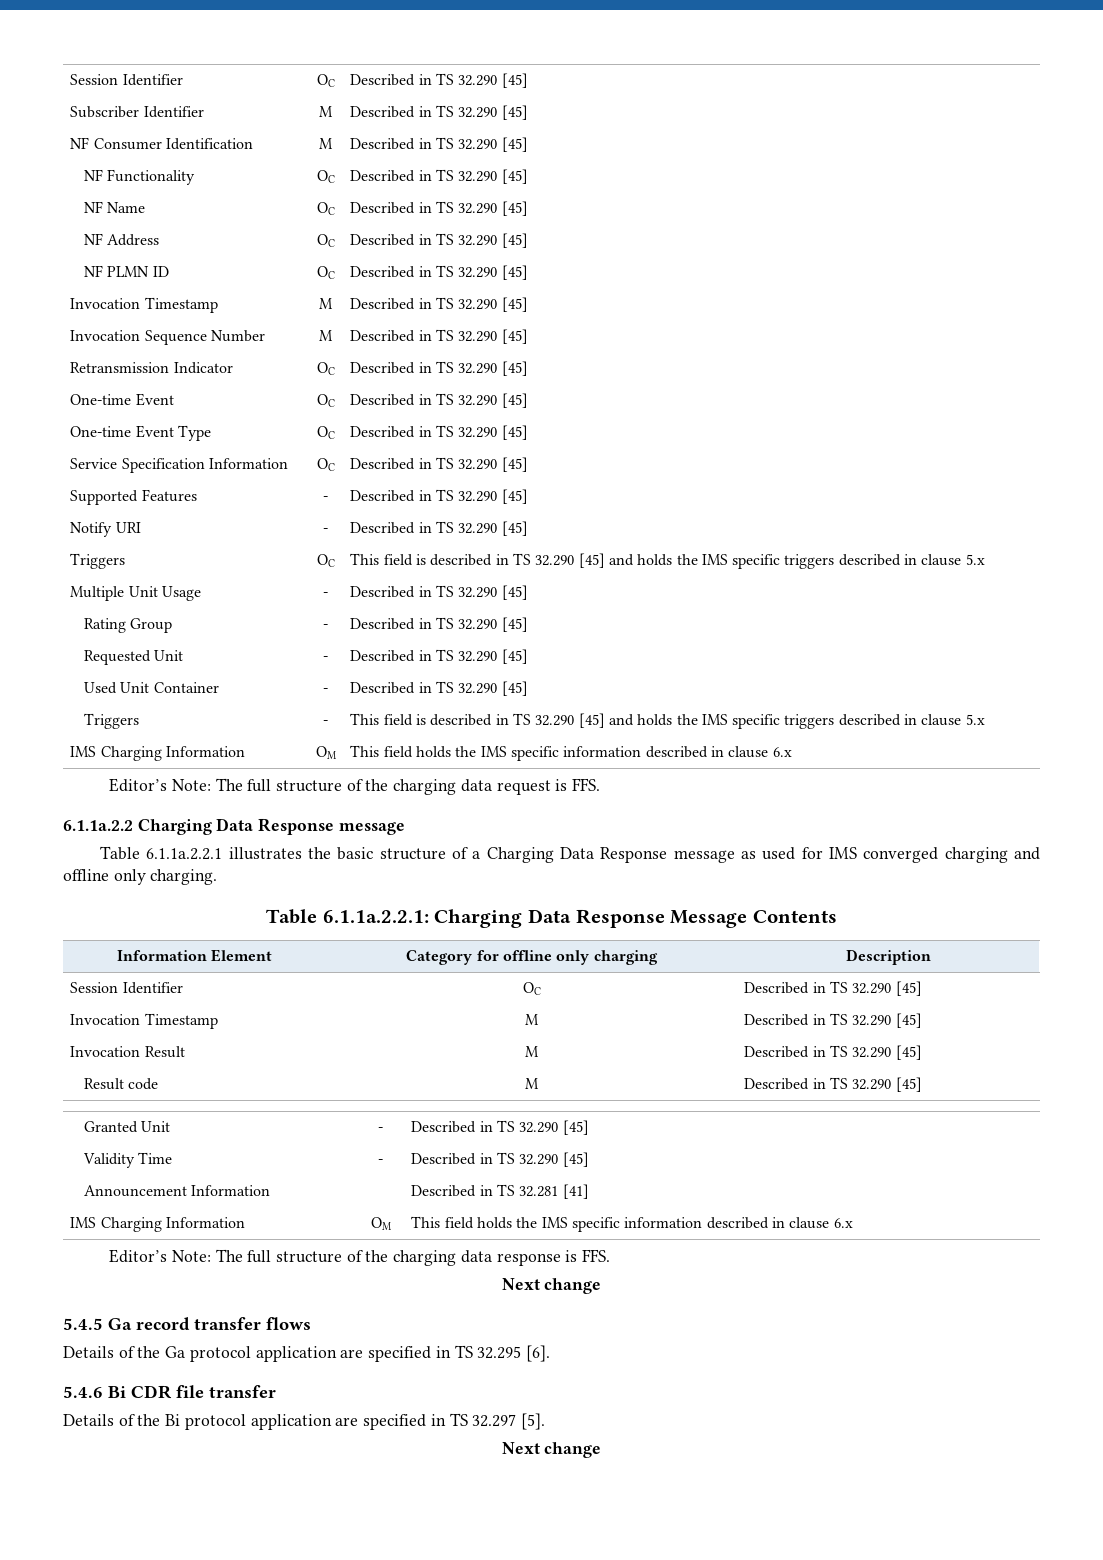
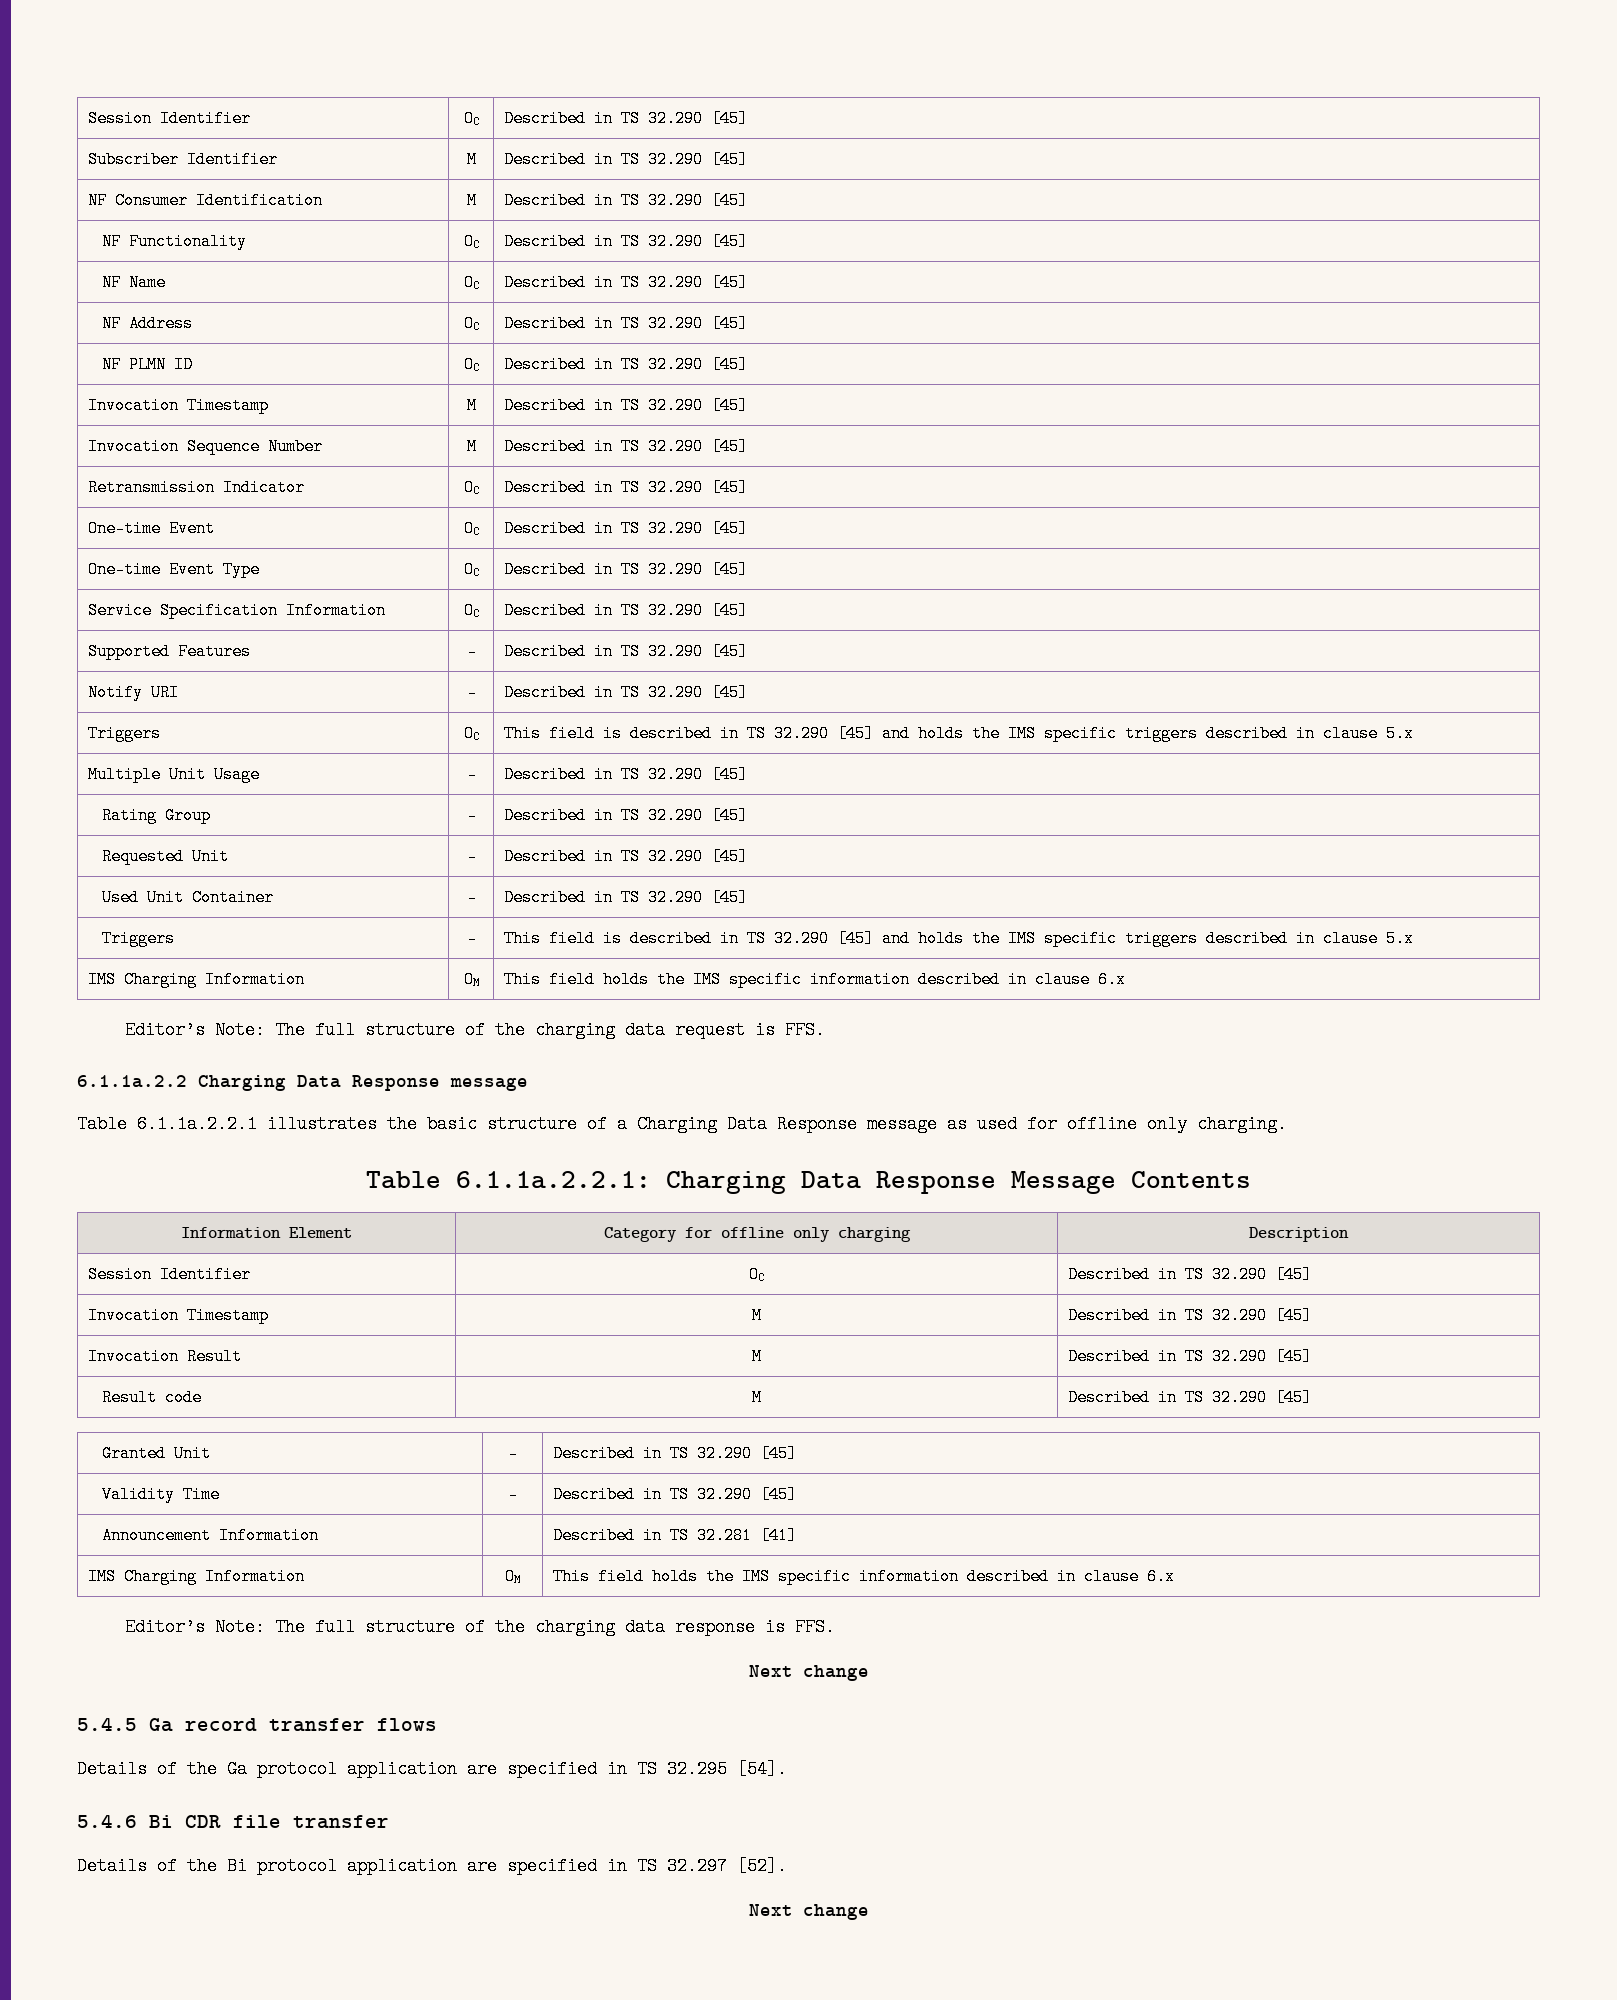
- Table 6.1.1a.2.2.1 illustrates the basic structure of a Charging Data Response message as used for IMS converged charging and offline only charging.
+ Table 6.1.1a.2.2.1 illustrates the basic structure of a Charging Data Response message as used for offline only charging.
- Details of the Ga protocol application are specified in TS 32.295 [6].
+ Details of the Ga protocol application are specified in TS 32.295 [54].
- Details of the Bi protocol application are specified in TS 32.297 [5].
+ Details of the Bi protocol application are specified in TS 32.297 [52].

